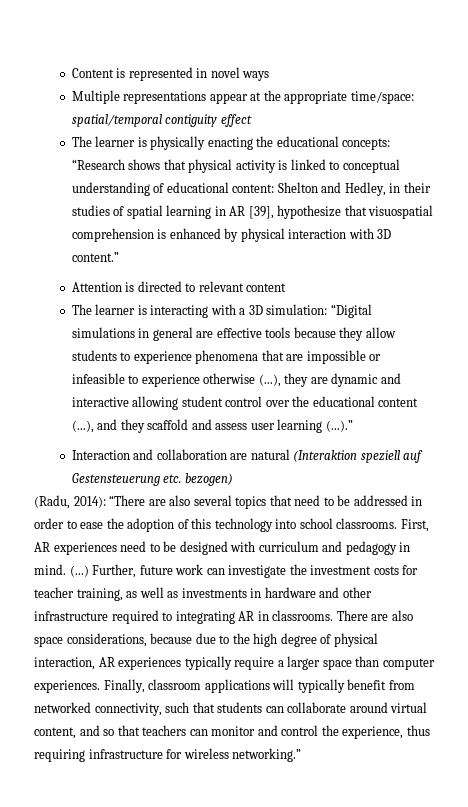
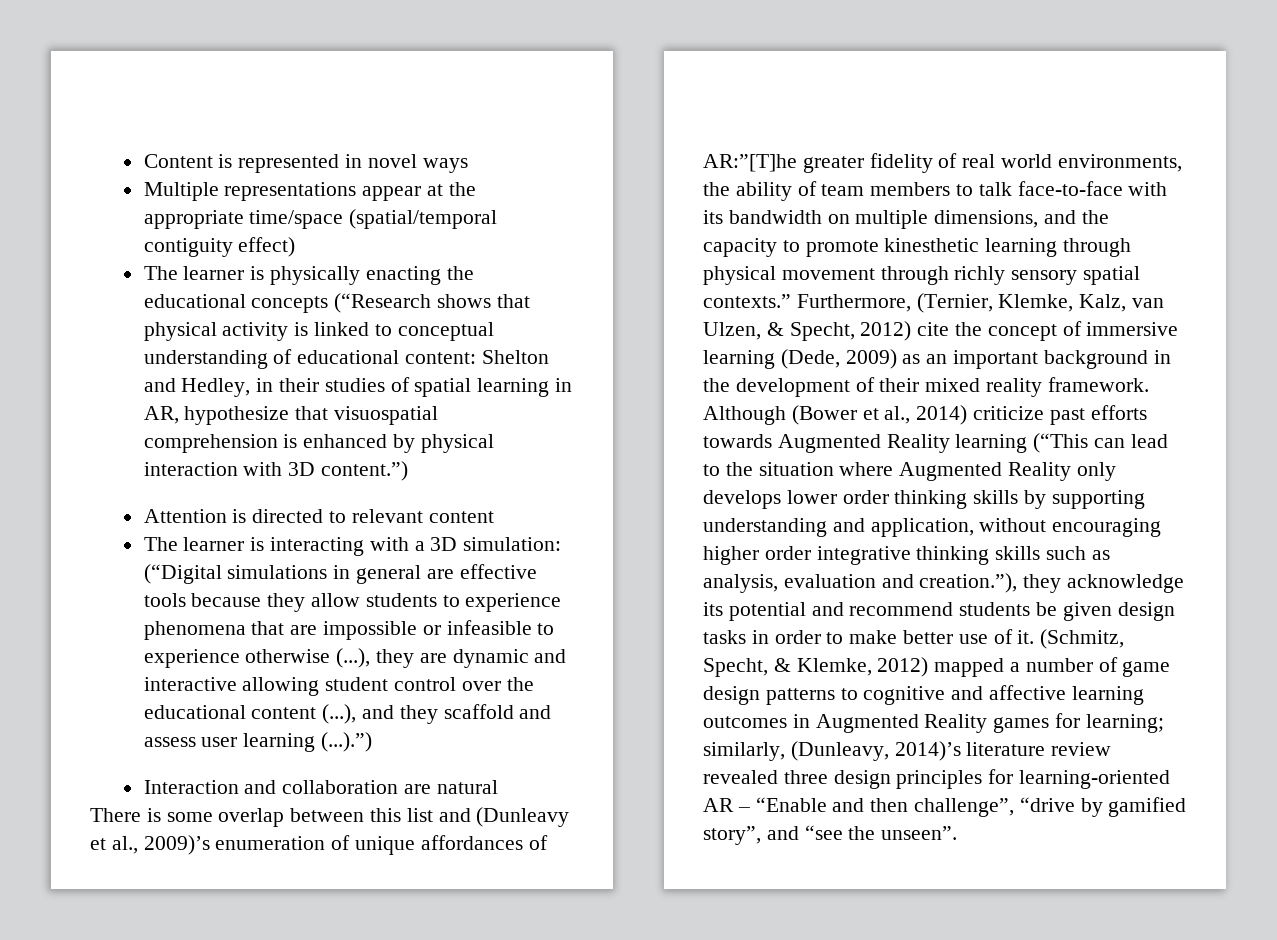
- Multiple representations appear at the appropriate time/space: spatial/temporal contiguity effect
+ Multiple representations appear at the appropriate time/space (spatial/temporal contiguity effect)
- The learner is physically enacting the educational concepts: “Research shows that physical activity is linked to conceptual understanding of educational content: Shelton and Hedley, in their studies of spatial learning in AR [39], hypothesize that visuospatial comprehension is enhanced by physical interaction with 3D content.”
+ The learner is physically enacting the educational concepts (“Research shows that physical activity is linked to conceptual understanding of educational content: Shelton and Hedley, in their studies of spatial learning in AR, hypothesize that visuospatial comprehension is enhanced by physical interaction with 3D content.”)
- The learner is interacting with a 3D simulation: “Digital simulations in general are effective tools because they allow students to experience phenomena that are impossible or infeasible to experience otherwise (...), they are dynamic and interactive allowing student control over the educational content (...), and they scaffold and assess user learning (...).”
+ The learner is interacting with a 3D simulation: (“Digital simulations in general are effective tools because they allow students to experience phenomena that are impossible or infeasible to experience otherwise (...), they are dynamic and interactive allowing student control over the educational content (...), and they scaffold and assess user learning (...).”)
- Interaction and collaboration are natural (Interaktion speziell auf Gestensteuerung etc. bezogen)
- (Radu, 2014): “There are also several topics that need to be addressed in order to ease the adoption of this technology into school classrooms. First, AR experiences need to be designed with curriculum and pedagogy in mind. (...) Further, future work can investigate the investment costs for teacher training, as well as investments in hardware and other infrastructure required to integrating AR in classrooms. There are also space considerations, because due to the high degree of physical interaction, AR experiences typically require a larger space than computer experiences. Finally, classroom applications will typically benefit from networked connectivity, such that students can collaborate around virtual content, and so that teachers can monitor and control the experience, thus requiring infrastructure for wireless networking.”
+ Interaction and collaboration are natural
+ There is some overlap between this list and (Dunleavy et al., 2009)’s enumeration of unique affordances of AR:”[T]he greater fidelity of real world environments, the ability of team members to talk face-to-face with its bandwidth on multiple dimensions, and the capacity to promote kinesthetic learning through physical movement through richly sensory spatial contexts.” Furthermore, (Ternier, Klemke, Kalz, van Ulzen, & Specht, 2012) cite the concept of immersive learning (Dede, 2009) as an important background in the development of their mixed reality framework. Although (Bower et al., 2014) criticize past efforts towards Augmented Reality learning (“This can lead to the situation where Augmented Reality only develops lower order thinking skills by supporting understanding and application, without encouraging higher order integrative thinking skills such as analysis, evaluation and creation.”), they acknowledge its potential and recommend students be given design tasks in order to make better use of it. (Schmitz, Specht, & Klemke, 2012) mapped a number of game design patterns to cognitive and affective learning outcomes in Augmented Reality games for learning; similarly, (Dunleavy, 2014)’s literature review revealed three design principles for learning-oriented AR – “Enable and then challenge”, “drive by gamified story”, and “see the unseen”.

